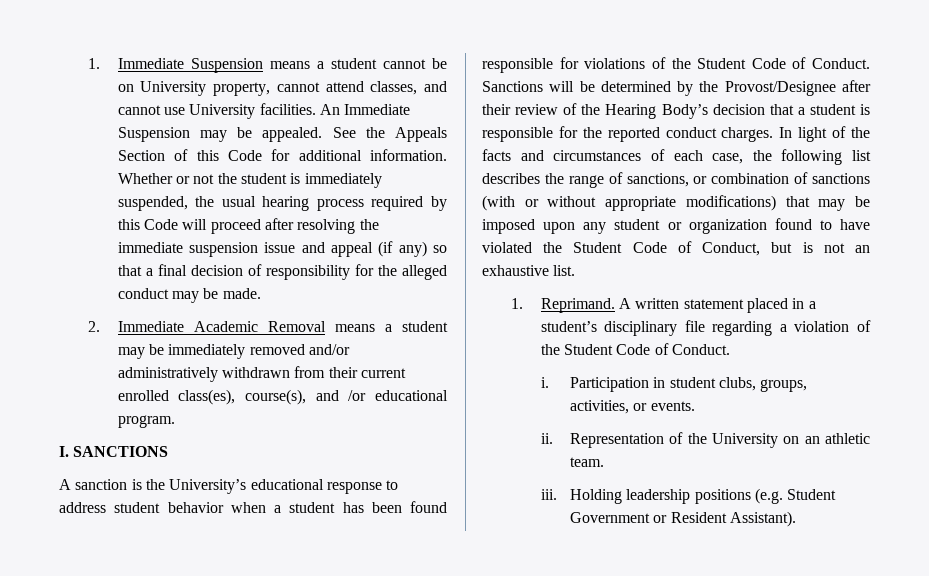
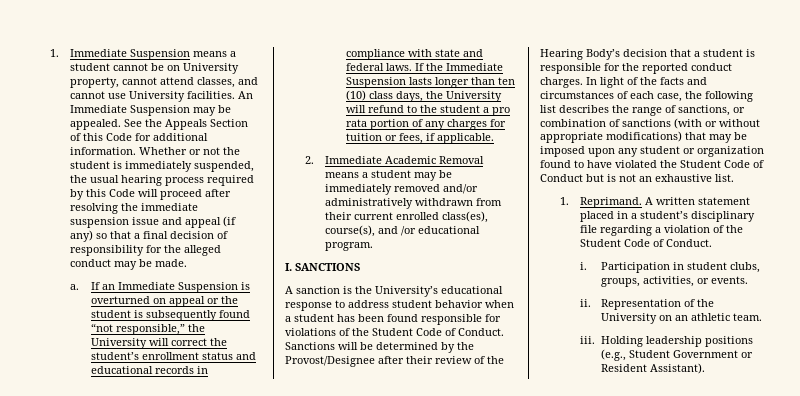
+ a. If an Immediate Suspension is overturned on appeal or the student is subsequently found “not responsible,” the University will correct the student’s enrollment status and educational records in compliance with state and federal laws. If the Immediate Suspension lasts longer than ten (10) class days, the University will refund to the student a pro rata portion of any charges for tuition or fees, if applicable.
- In light of the facts and circumstances of each case, the following list describes the range of sanctions, or combination of sanctions (with or without appropriate modifications) that may be imposed upon any student or organization found to have violated the Student Code of Conduct, but is not an exhaustive list.
+ In light of the facts and circumstances of each case, the following list describes the range of sanctions, or combination of sanctions (with or without appropriate modifications) that may be imposed upon any student or organization found to have violated the Student Code of Conduct but is not an exhaustive list.
- Holding leadership positions (e.g. Student Government or Resident Assistant).
+ Holding leadership positions (e.g., Student Government or Resident Assistant).

